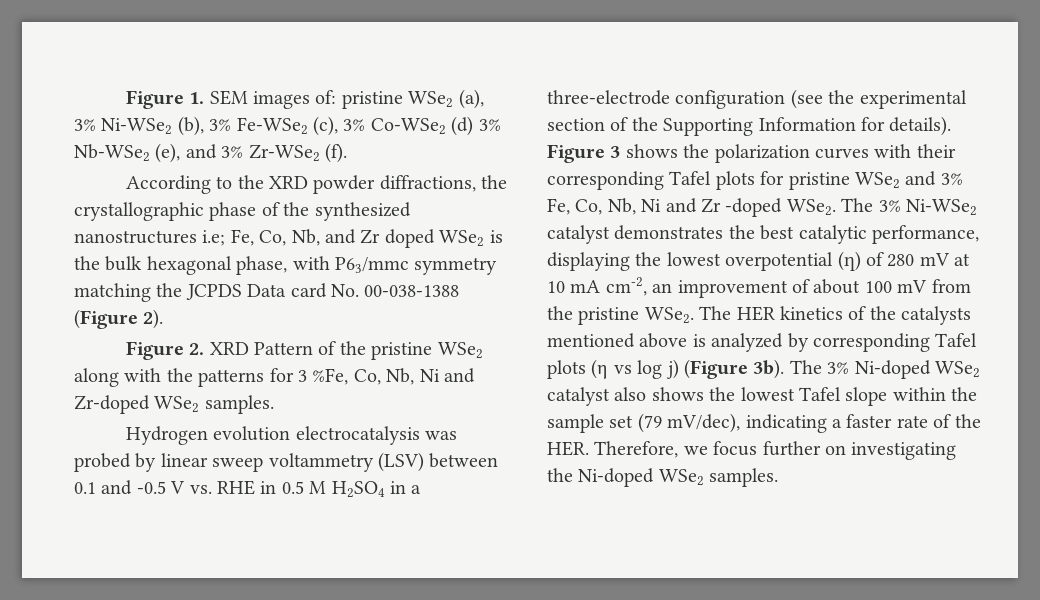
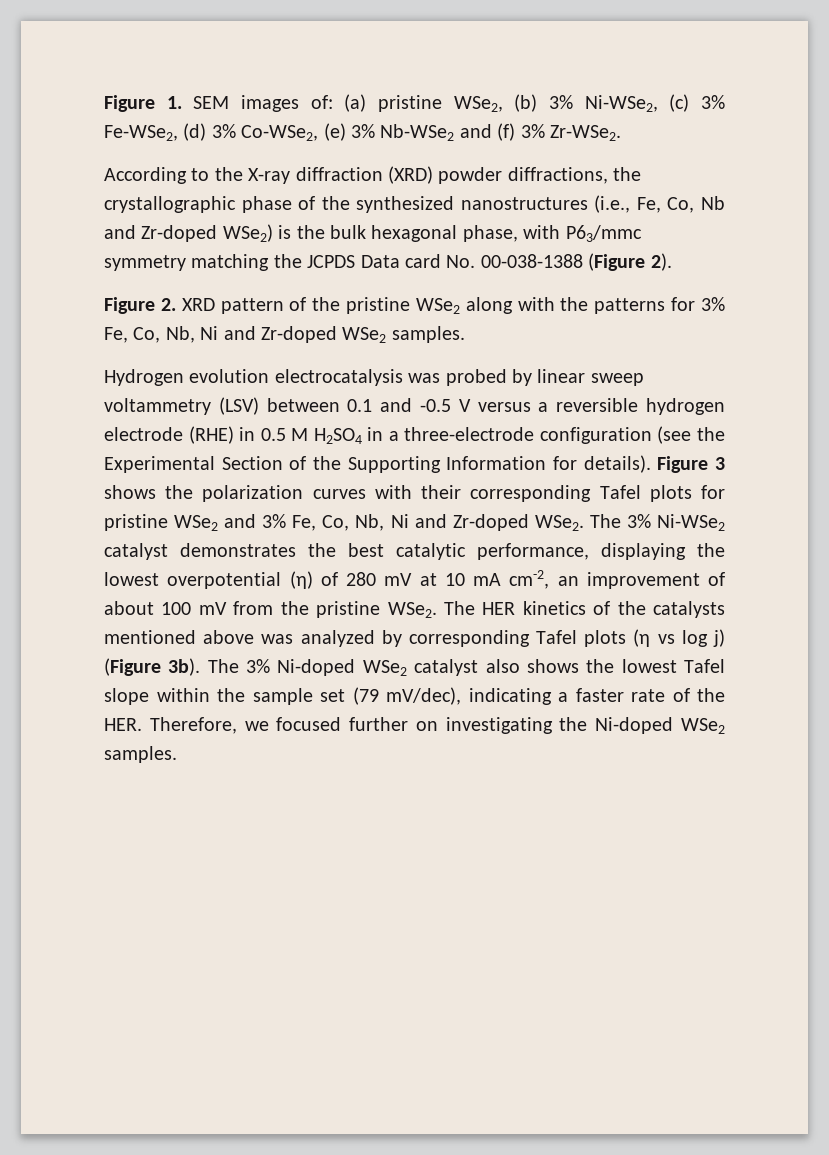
- Figure 1. SEM images of: pristine WSe2 (a), 3% Ni-WSe2 (b), 3% Fe-WSe2 (c), 3% Co-WSe2 (d) 3% Nb-WSe2 (e), and 3% Zr-WSe2 (f).
+ Figure 1. SEM images of: (a) pristine WSe2, (b) 3% Ni-WSe2, (c) 3% Fe-WSe2, (d) 3% Co-WSe2, (e) 3% Nb-WSe2 and (f) 3% Zr-WSe2.
- According to the XRD powder diffractions, the crystallographic phase of the synthesized nanostructures i.e; Fe, Co, Nb, and Zr doped WSe2 is the bulk hexagonal phase, with P63/mmc symmetry matching the JCPDS Data card No. 00-038-1388 (Figure 2).
+ According to the X-ray diffraction (XRD) powder diffractions, the crystallographic phase of the synthesized nanostructures (i.e., Fe, Co, Nb and Zr-doped WSe2) is the bulk hexagonal phase, with P63/mmc symmetry matching the JCPDS Data card No. 00-038-1388 (Figure 2).
- Figure 2. XRD Pattern of the pristine WSe2 along with the patterns for 3 %Fe, Co, Nb, Ni and Zr-doped WSe2 samples.
+ Figure 2. XRD pattern of the pristine WSe2 along with the patterns for 3% Fe, Co, Nb, Ni and Zr-doped WSe2 samples.
- Hydrogen evolution electrocatalysis was probed by linear sweep voltammetry (LSV) between 0.1 and -0.5 V vs. RHE in 0.5 M H2SO4 in a three-electrode configuration (see the experimental section of the Supporting Information for details).
+ Hydrogen evolution electrocatalysis was probed by linear sweep voltammetry (LSV) between 0.1 and -0.5 V versus a reversible hydrogen electrode (RHE) in 0.5 M H2SO4 in a three-electrode configuration (see the Experimental Section of the Supporting Information for details).
- Figure 3 shows the polarization curves with their corresponding Tafel plots for pristine WSe2 and 3% Fe, Co, Nb, Ni and Zr -doped WSe2.
+ Figure 3 shows the polarization curves with their corresponding Tafel plots for pristine WSe2 and 3% Fe, Co, Nb, Ni and Zr-doped WSe2.
- The 3% Ni-WSe2 catalyst demonstrates the best catalytic performance, displaying the lowest overpotential (ƞ) of 280 mV at 10 mA cm-2, an improvement of about 100 mV from the pristine WSe2.
+ The 3% Ni-WSe2 catalyst demonstrates the best catalytic performance, displaying the lowest overpotential (η) of 280 mV at 10 mA cm-2, an improvement of about 100 mV from the pristine WSe2.
- The HER kinetics of the catalysts mentioned above is analyzed by corresponding Tafel plots (η vs log j) (Figure 3b).
+ The HER kinetics of the catalysts mentioned above was analyzed by corresponding Tafel plots (η vs log j) (Figure 3b).
- The 3% Ni-doped WSe2 catalyst also shows the lowest Tafel slope within the sample set (79 mV/dec), indicating a faster rate of the HER. Therefore, we focus further on investigating the Ni-doped WSe2 samples.
+ The 3% Ni-doped WSe2 catalyst also shows the lowest Tafel slope within the sample set (79 mV/dec), indicating a faster rate of the HER. Therefore, we focused further on investigating the Ni-doped WSe2 samples.

